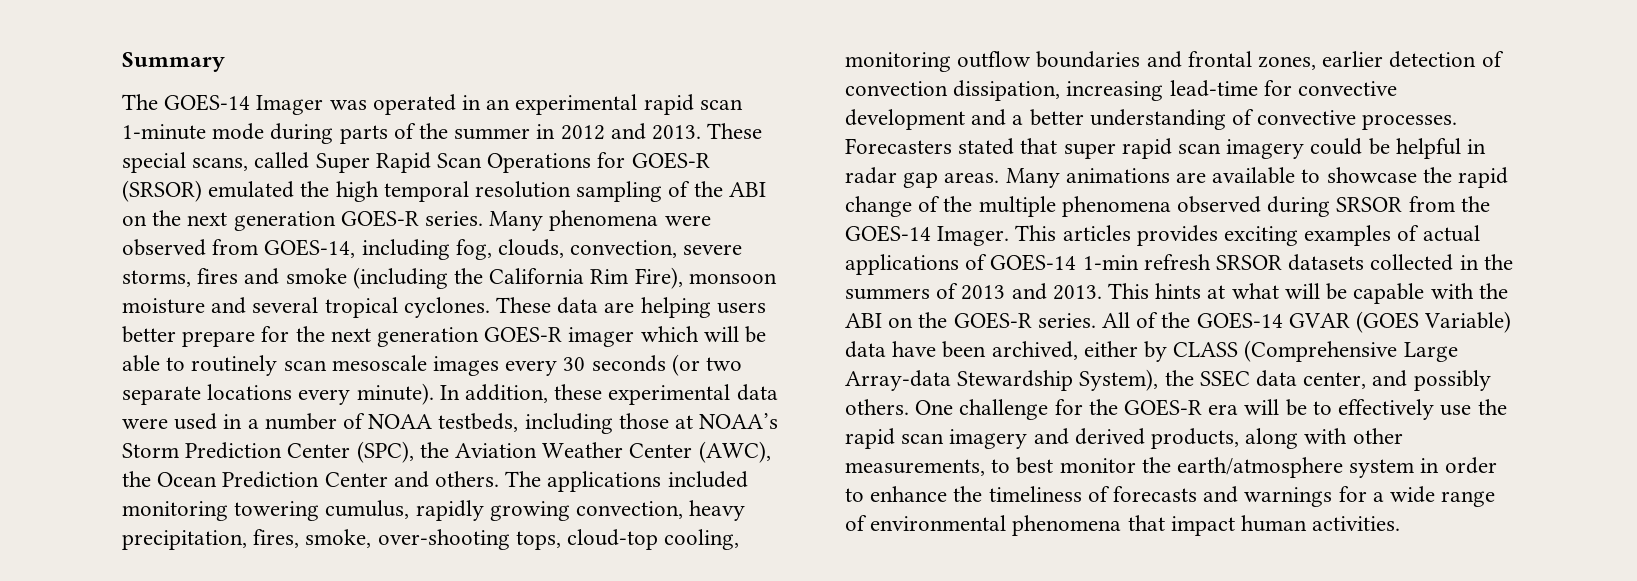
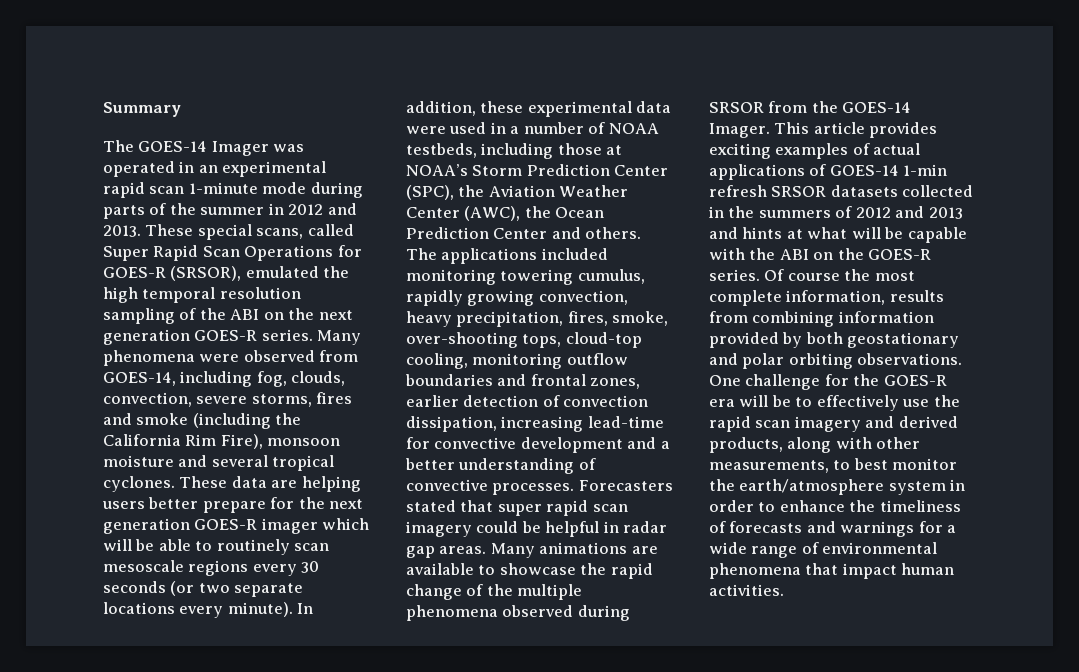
- These special scans, called Super Rapid Scan Operations for GOES-R (SRSOR) emulated the high temporal resolution sampling of the ABI on the next generation GOES-R series.
+ These special scans, called Super Rapid Scan Operations for GOES-R (SRSOR), emulated the high temporal resolution sampling of the ABI on the next generation GOES-R series.
- These data are helping users better prepare for the next generation GOES-R imager which will be able to routinely scan mesoscale images every 30 seconds (or two separate locations every minute).
+ These data are helping users better prepare for the next generation GOES-R imager which will be able to routinely scan mesoscale regions every 30 seconds (or two separate locations every minute).
- This articles provides exciting examples of actual applications of GOES-14 1-min refresh SRSOR datasets collected in the summers of 2013 and 2013. This hints at what will be capable with the ABI on the GOES-R series.
+ This article provides exciting examples of actual applications of GOES-14 1-min refresh SRSOR datasets collected in the summers of 2012 and 2013 and hints at what will be capable with the ABI on the GOES-R series.
- All of the GOES-14 GVAR (GOES Variable) data have been archived, either by CLASS (Comprehensive Large Array-data Stewardship System), the SSEC data center, and possibly others.
+ Of course the most complete information, results from combining information provided by both geostationary and polar orbiting observations.

